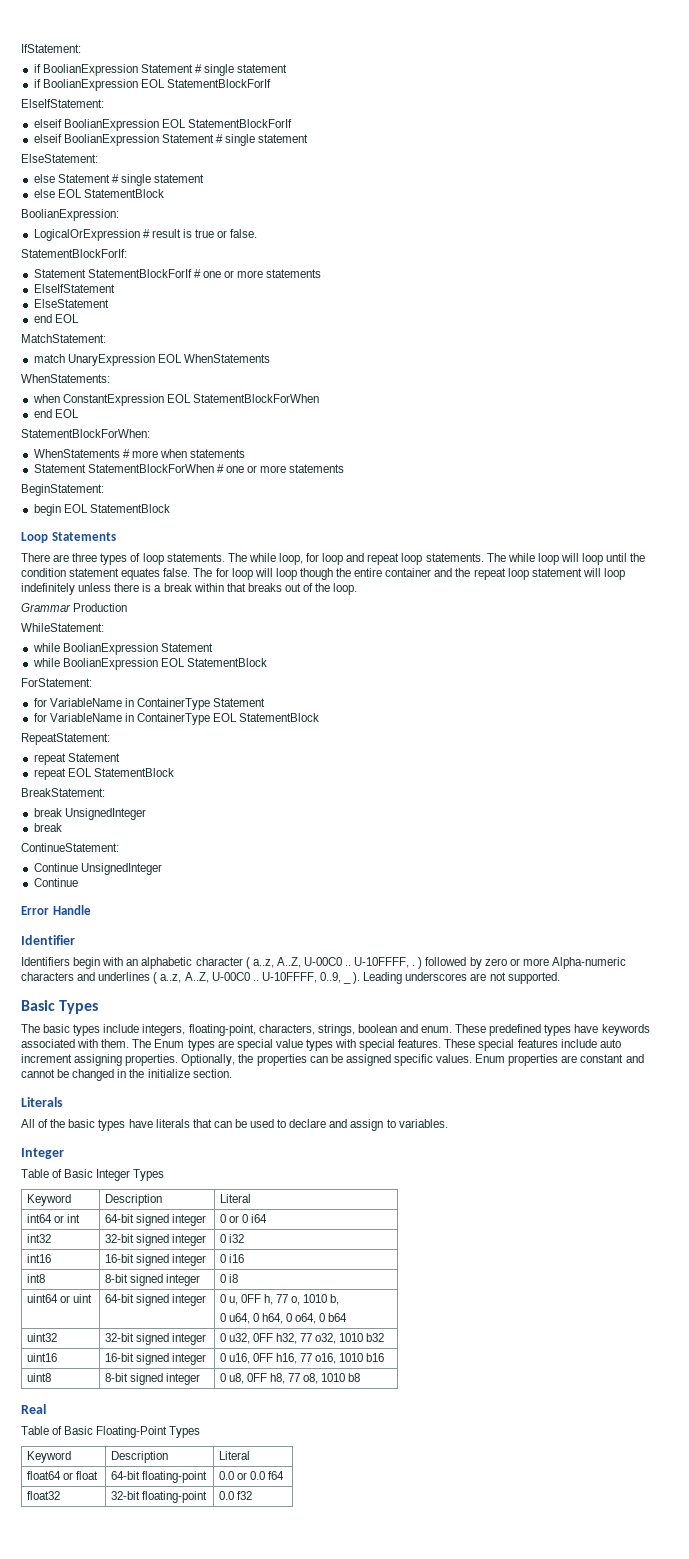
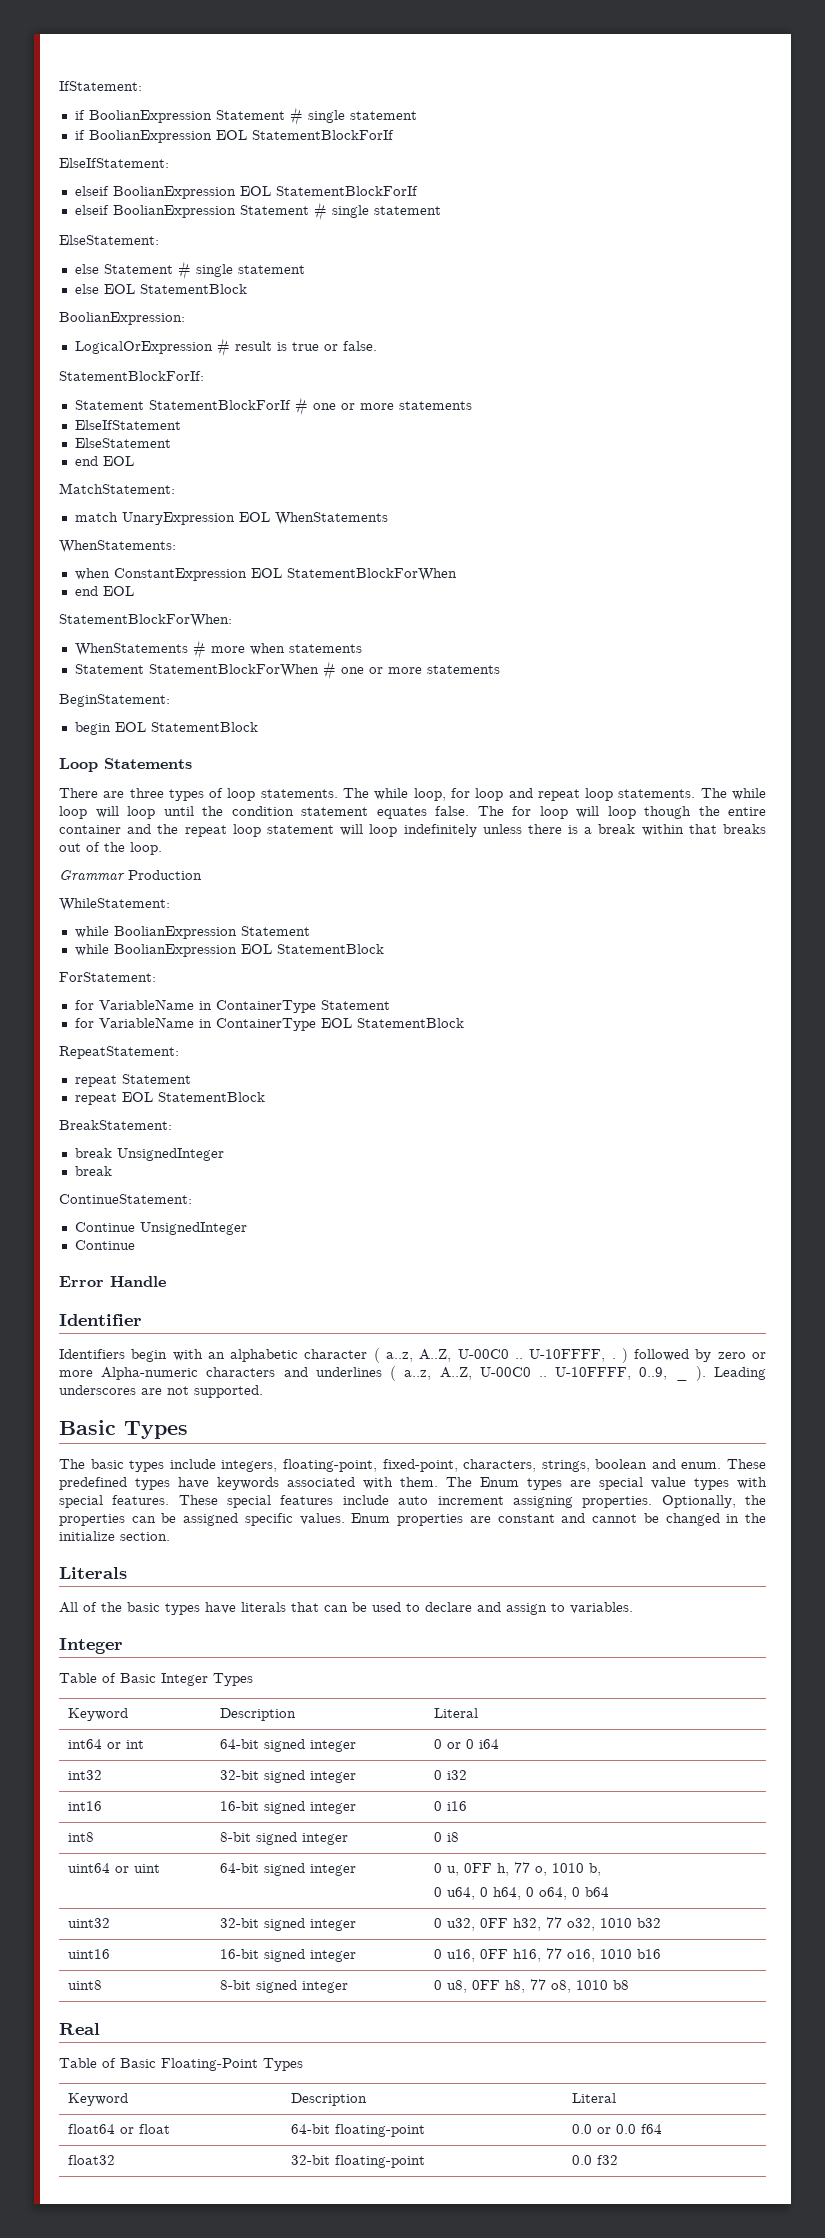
- The basic types include integers, floating-point, characters, strings, boolean and enum.
+ The basic types include integers, floating-point, fixed-point, characters, strings, boolean and enum.

